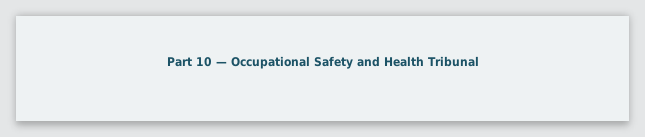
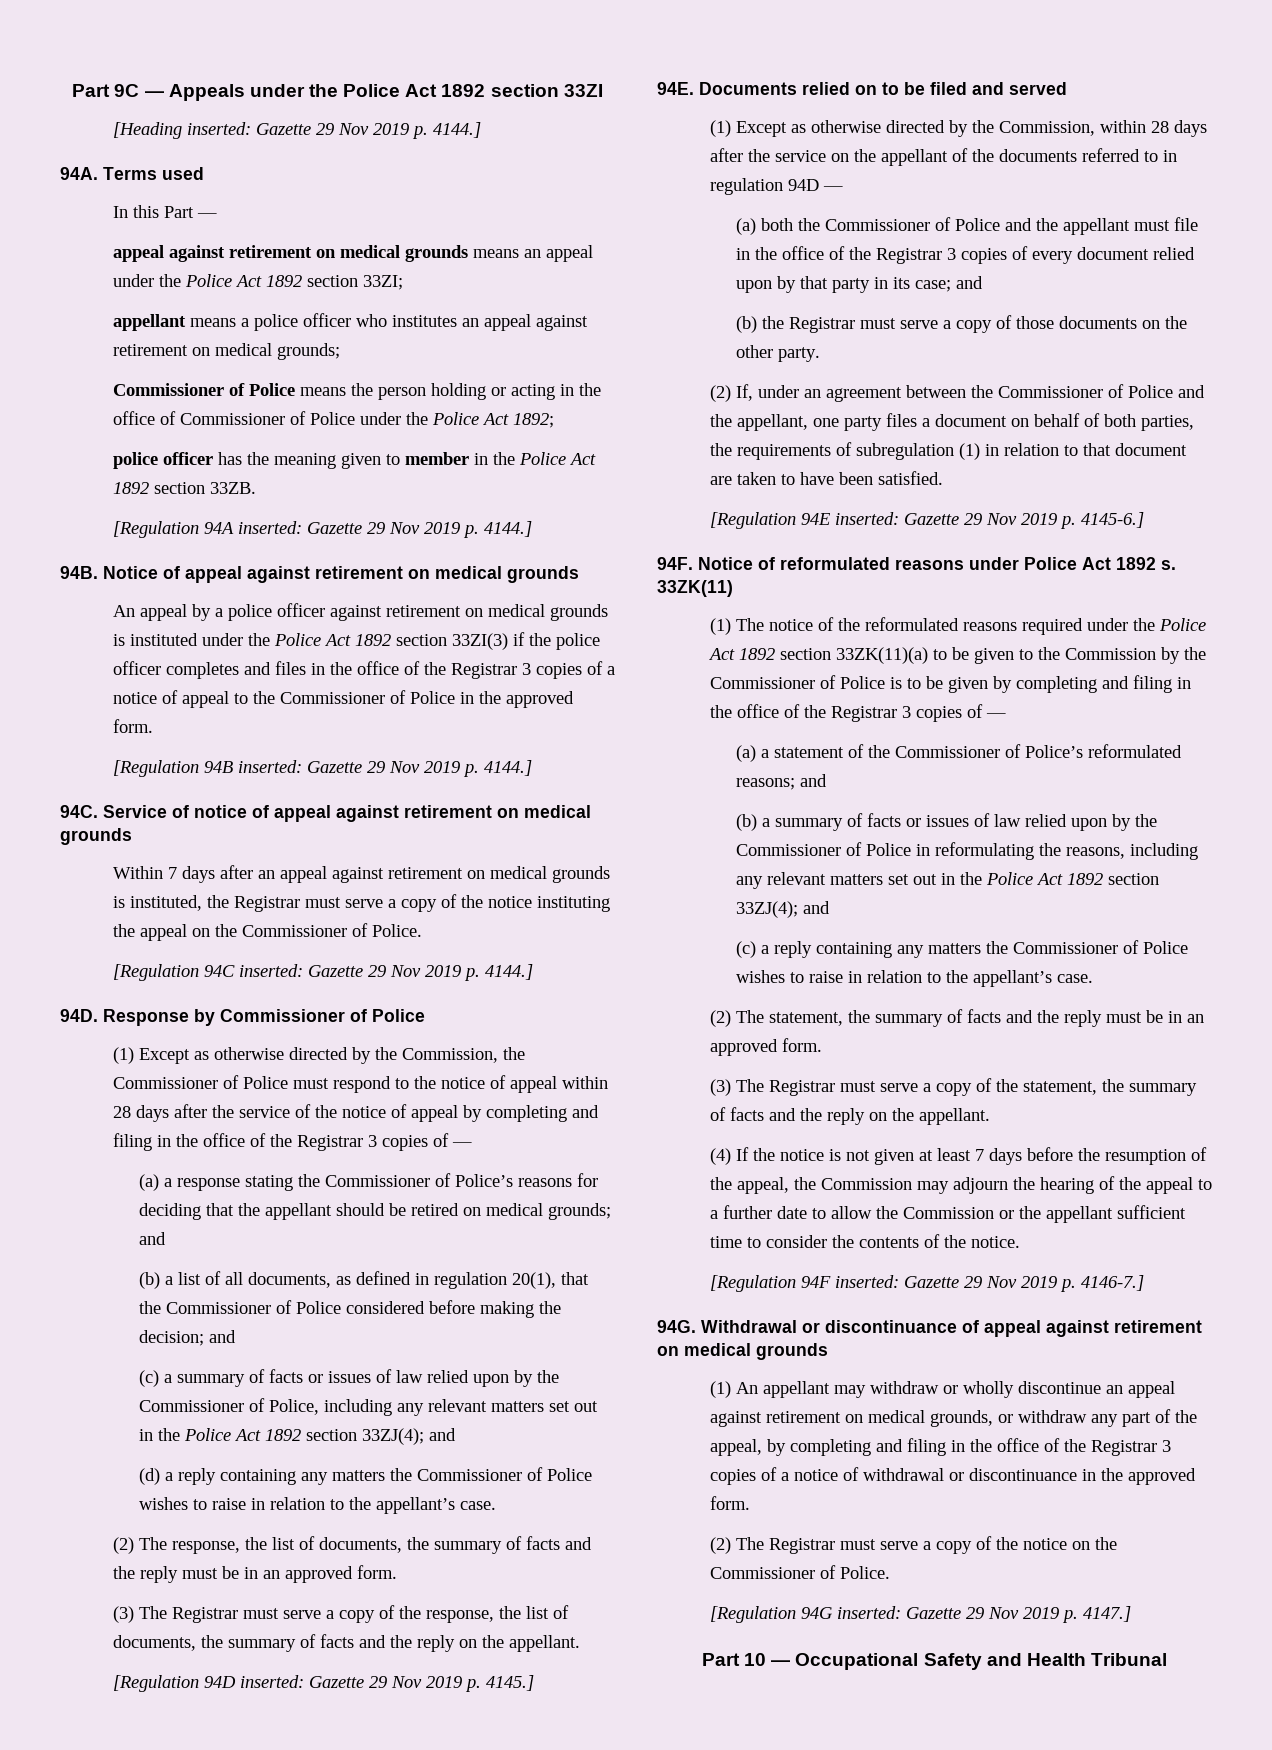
+ Part 9C — Appeals under the Police Act 1892 section 33ZI
+ [Heading inserted: Gazette 29 Nov 2019 p. 4144.]
+ 94A. Terms used
+ In this Part —
+ appeal against retirement on medical grounds means an appeal under the Police Act 1892 section 33ZI;
+ appellant means a police officer who institutes an appeal against retirement on medical grounds;
+ Commissioner of Police means the person holding or acting in the office of Commissioner of Police under the Police Act 1892;
+ police officer has the meaning given to member in the Police Act 1892 section 33ZB.
+ [Regulation 94A inserted: Gazette 29 Nov 2019 p. 4144.]
+ 94B. Notice of appeal against retirement on medical grounds
+ An appeal by a police officer against retirement on medical grounds is instituted under the Police Act 1892 section 33ZI(3) if the police officer completes and files in the office of the Registrar 3 copies of a notice of appeal to the Commissioner of Police in the approved form.
+ [Regulation 94B inserted: Gazette 29 Nov 2019 p. 4144.]
+ 94C. Service of notice of appeal against retirement on medical grounds
+ Within 7 days after an appeal against retirement on medical grounds is instituted, the Registrar must serve a copy of the notice instituting the appeal on the Commissioner of Police.
+ [Regulation 94C inserted: Gazette 29 Nov 2019 p. 4144.]
+ 94D. Response by Commissioner of Police
+ (1) Except as otherwise directed by the Commission, the Commissioner of Police must respond to the notice of appeal within 28 days after the service of the notice of appeal by completing and filing in the office of the Registrar 3 copies of —
+ (a) a response stating the Commissioner of Police’s reasons for deciding that the appellant should be retired on medical grounds; and
+ (b) a list of all documents, as defined in regulation 20(1), that the Commissioner of Police considered before making the decision; and
+ (c) a summary of facts or issues of law relied upon by the Commissioner of Police, including any relevant matters set out in the Police Act 1892 section 33ZJ(4); and
+ (d) a reply containing any matters the Commissioner of Police wishes to raise in relation to the appellant’s case.
+ (2) The response, the list of documents, the summary of facts and the reply must be in an approved form.
+ (3) The Registrar must serve a copy of the response, the list of documents, the summary of facts and the reply on the appellant.
+ [Regulation 94D inserted: Gazette 29 Nov 2019 p. 4145.]
+ 94E. Documents relied on to be filed and served
+ (1) Except as otherwise directed by the Commission, within 28 days after the service on the appellant of the documents referred to in regulation 94D —
+ (a) both the Commissioner of Police and the appellant must file in the office of the Registrar 3 copies of every document relied upon by that party in its case; and
+ (b) the Registrar must serve a copy of those documents on the other party.
+ (2) If, under an agreement between the Commissioner of Police and the appellant, one party files a document on behalf of both parties, the requirements of subregulation (1) in relation to that document are taken to have been satisfied.
+ [Regulation 94E inserted: Gazette 29 Nov 2019 p. 4145-6.]
+ 94F. Notice of reformulated reasons under Police Act 1892 s. 33ZK(11)
+ (1) The notice of the reformulated reasons required under the Police Act 1892 section 33ZK(11)(a) to be given to the Commission by the Commissioner of Police is to be given by completing and filing in the office of the Registrar 3 copies of —
+ (a) a statement of the Commissioner of Police’s reformulated reasons; and
+ (b) a summary of facts or issues of law relied upon by the Commissioner of Police in reformulating the reasons, including any relevant matters set out in the Police Act 1892 section 33ZJ(4); and
+ (c) a reply containing any matters the Commissioner of Police wishes to raise in relation to the appellant’s case.
+ (2) The statement, the summary of facts and the reply must be in an approved form.
+ (3) The Registrar must serve a copy of the statement, the summary of facts and the reply on the appellant.
+ (4) If the notice is not given at least 7 days before the resumption of the appeal, the Commission may adjourn the hearing of the appeal to a further date to allow the Commission or the appellant sufficient time to consider the contents of the notice.
+ [Regulation 94F inserted: Gazette 29 Nov 2019 p. 4146-7.]
+ 94G. Withdrawal or discontinuance of appeal against retirement on medical grounds
+ (1) An appellant may withdraw or wholly discontinue an appeal against retirement on medical grounds, or withdraw any part of the appeal, by completing and filing in the office of the Registrar 3 copies of a notice of withdrawal or discontinuance in the approved form.
+ (2) The Registrar must serve a copy of the notice on the Commissioner of Police.
+ [Regulation 94G inserted: Gazette 29 Nov 2019 p. 4147.]

